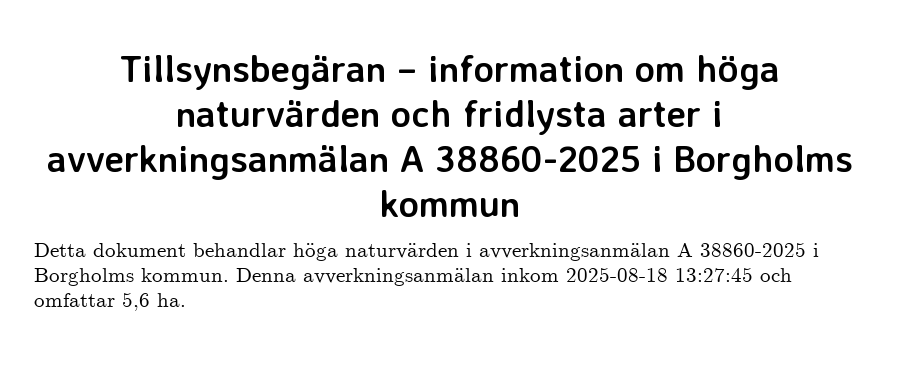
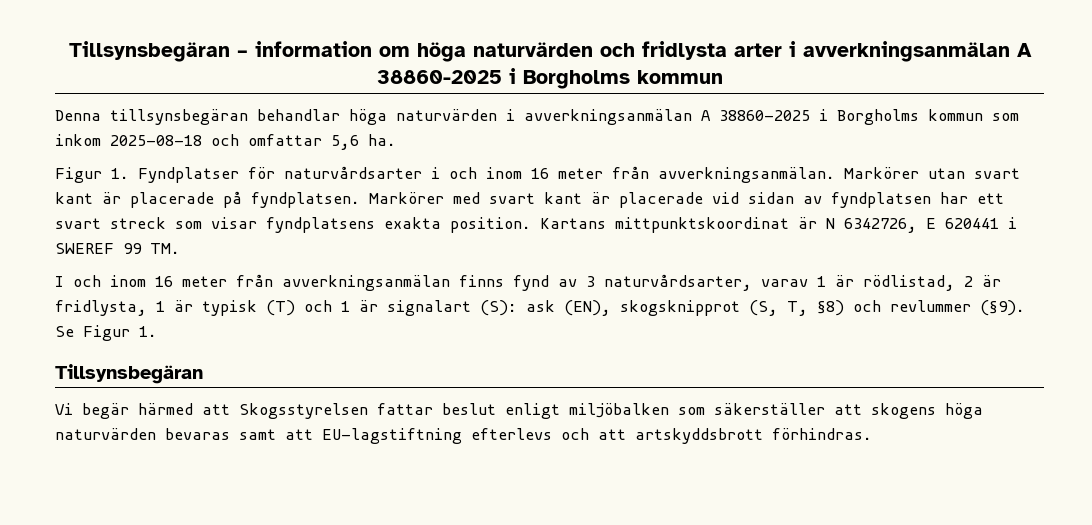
- Detta dokument behandlar höga naturvärden i avverkningsanmälan A 38860-2025 i Borgholms kommun. Denna avverkningsanmälan inkom 2025-08-18 13:27:45 och omfattar 5,6 ha.
+ Denna tillsynsbegäran behandlar höga naturvärden i avverkningsanmälan A 38860-2025 i Borgholms kommun som inkom 2025-08-18 och omfattar 5,6 ha.
+ Figur 1. Fyndplatser för naturvårdsarter i och inom 16 meter från avverkningsanmälan. Markörer utan svart kant är placerade på fyndplatsen. Markörer med svart kant är placerade vid sidan av fyndplatsen har ett svart streck som visar fyndplatsens exakta position. Kartans mittpunktskoordinat är N 6342726, E 620441 i SWEREF 99 TM.
+ I och inom 16 meter från avverkningsanmälan finns fynd av 3 naturvårdsarter, varav 1 är rödlistad, 2 är fridlysta, 1 är typisk (T) och 1 är signalart (S): ask (EN), skogsknipprot (S, T, §8) och revlummer (§9). Se Figur 1.
+ Tillsynsbegäran
+ Vi begär härmed att Skogsstyrelsen fattar beslut enligt miljöbalken som säkerställer att skogens höga naturvärden bevaras samt att EU-lagstiftning efterlevs och att artskyddsbrott förhindras.

